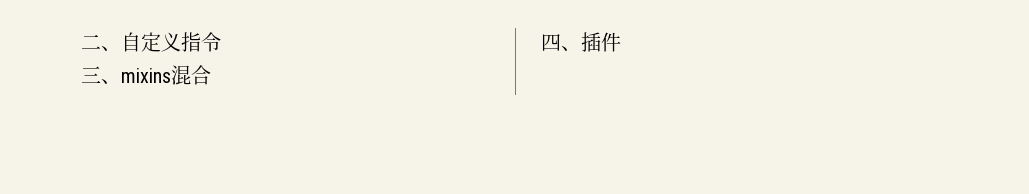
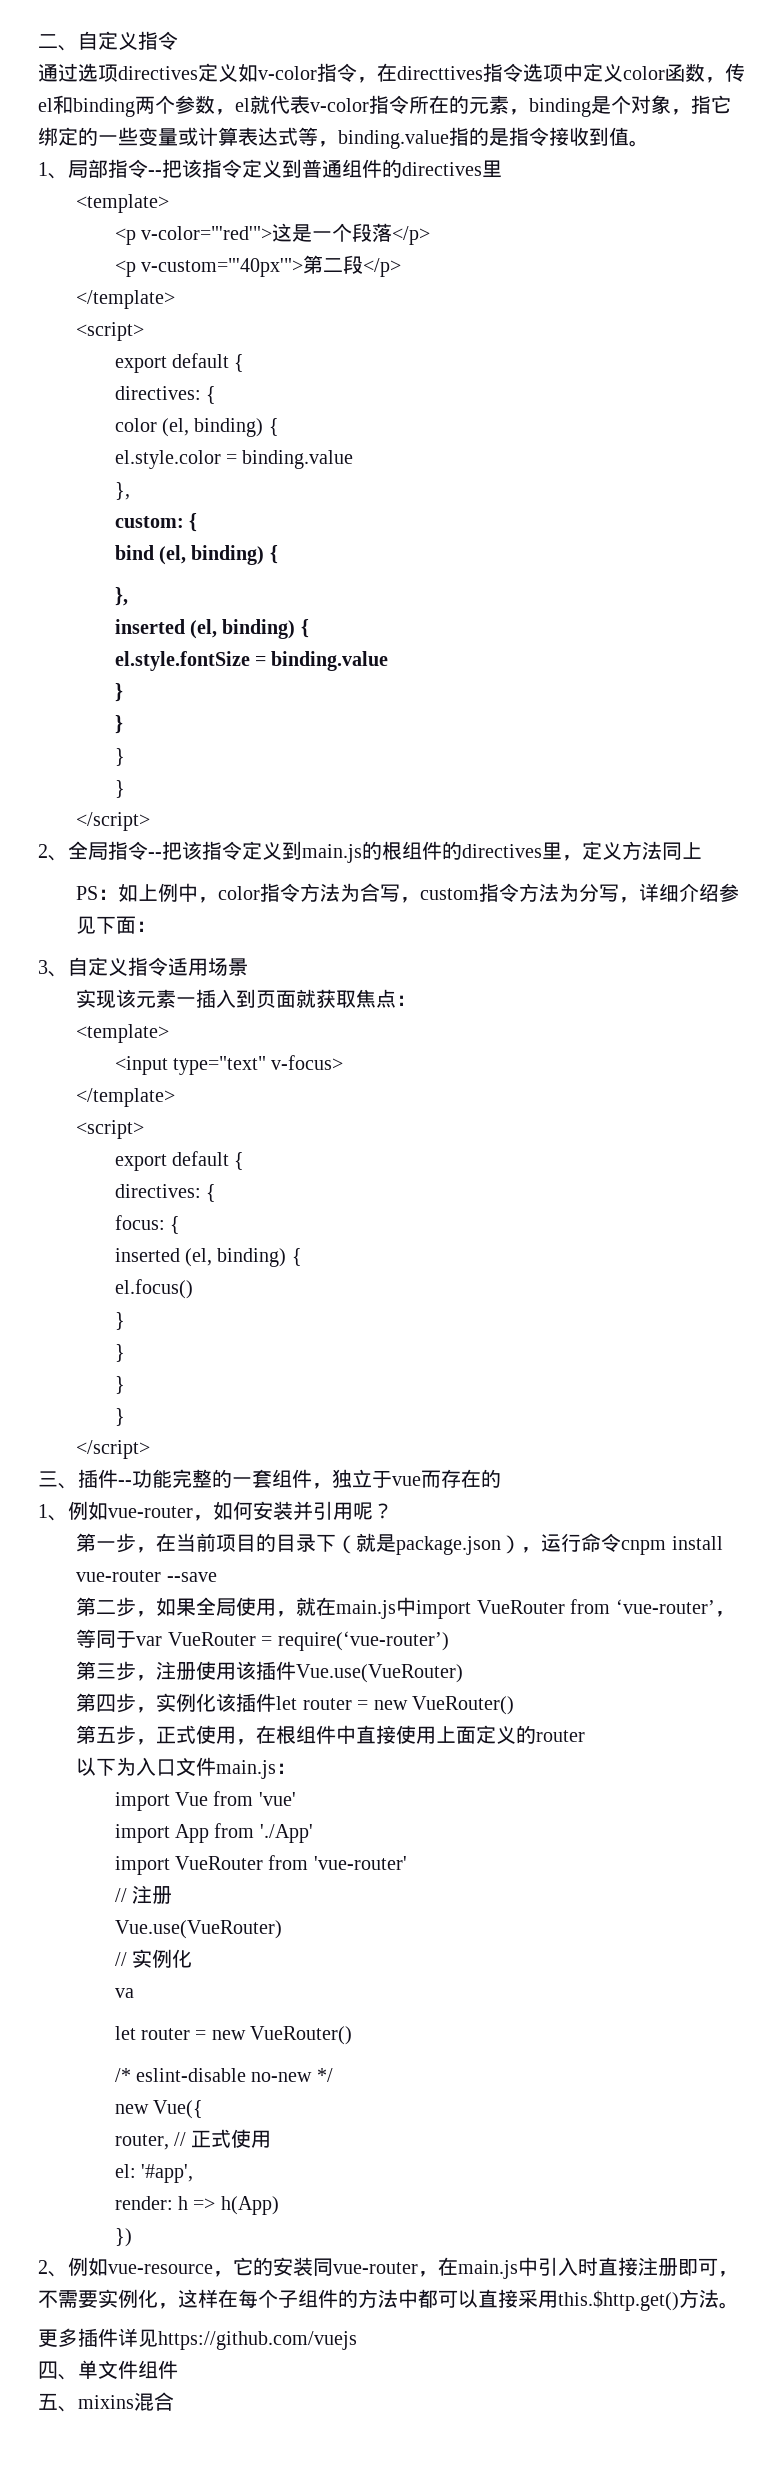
- 三、mixins混合
+ 通过选项directives定义如v-color指令，在directtives指令选项中定义color函数，传el和binding两个参数，el就代表v-color指令所在的元素，binding是个对象，指它绑定的一些变量或计算表达式等，binding.value指的是指令接收到值。
+ 1、局部指令--把该指令定义到普通组件的directives里
+ <template>
+ <p v-color="'red'">这是一个段落</p>
+ <p v-custom="'40px'">第二段</p>
+ </template>
+ <script>
+ export default {
+ directives: {
+ color (el, binding) {
+ el.style.color = binding.value
+ },
+ custom: {
+ bind (el, binding) {
+ },
+ inserted (el, binding) {
+ el.style.fontSize = binding.value
+ }
+ }
+ }
+ }
+ </script>
+ 2、全局指令--把该指令定义到main.js的根组件的directives里，定义方法同上
+ PS：如上例中，color指令方法为合写，custom指令方法为分写，详细介绍参见下面：
+ 3、自定义指令适用场景
+ 实现该元素一插入到页面就获取焦点：
+ <template>
+ <input type="text" v-focus>
+ </template>
+ <script>
+ export default {
+ directives: {
+ focus: {
+ inserted (el, binding) {
+ el.focus()
+ }
+ }
+ }
+ }
+ </script>
+ 三、插件--功能完整的一套组件，独立于vue而存在的
+ 1、例如vue-router，如何安装并引用呢？
+ 第一步，在当前项目的目录下（就是package.json），运行命令cnpm install vue-router --save
+ 第二步，如果全局使用，就在main.js中import VueRouter from ‘vue-router’，等同于var VueRouter = require(‘vue-router’)
+ 第三步，注册使用该插件Vue.use(VueRouter)
+ 第四步，实例化该插件let router = new VueRouter()
+ 第五步，正式使用，在根组件中直接使用上面定义的router
+ 以下为入口文件main.js：
+ import Vue from 'vue'
+ import App from './App'
+ import VueRouter from 'vue-router'
+ // 注册
+ Vue.use(VueRouter)
+ // 实例化
+ va
+ let router = new VueRouter()
+ /* eslint-disable no-new */
+ new Vue({
+ router, // 正式使用
+ el: '#app',
+ render: h => h(App)
+ })
+ 2、例如vue-resource，它的安装同vue-router，在main.js中引入时直接注册即可，不需要实例化，这样在每个子组件的方法中都可以直接采用this.$http.get()方法。
+ 更多插件详见https://github.com/vuejs
+ 四、单文件组件
+ 五、mixins混合
- 四、插件

